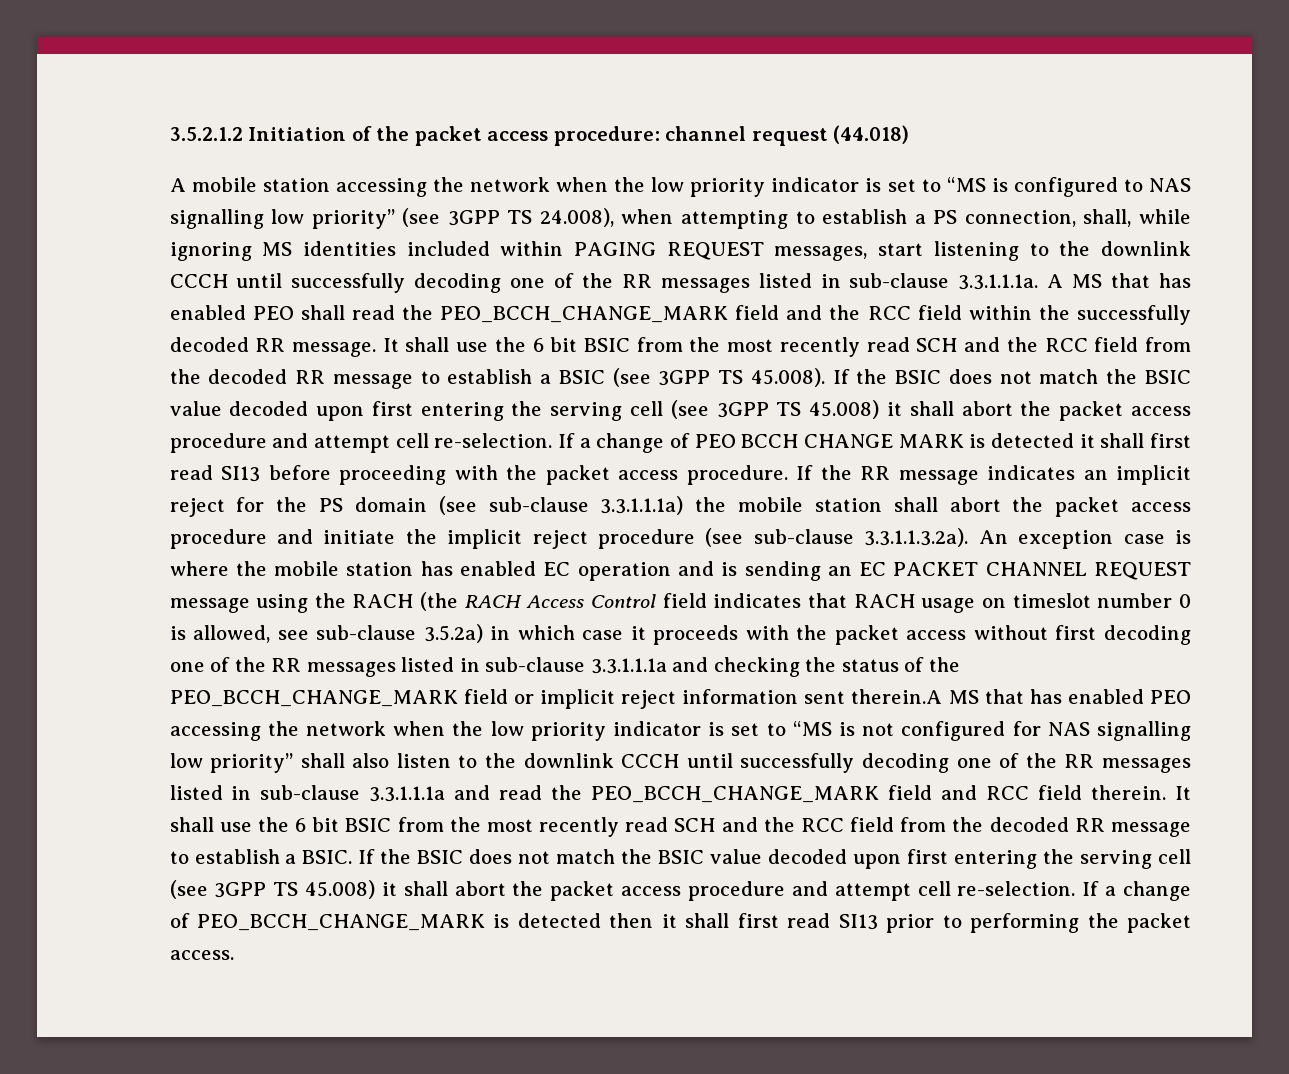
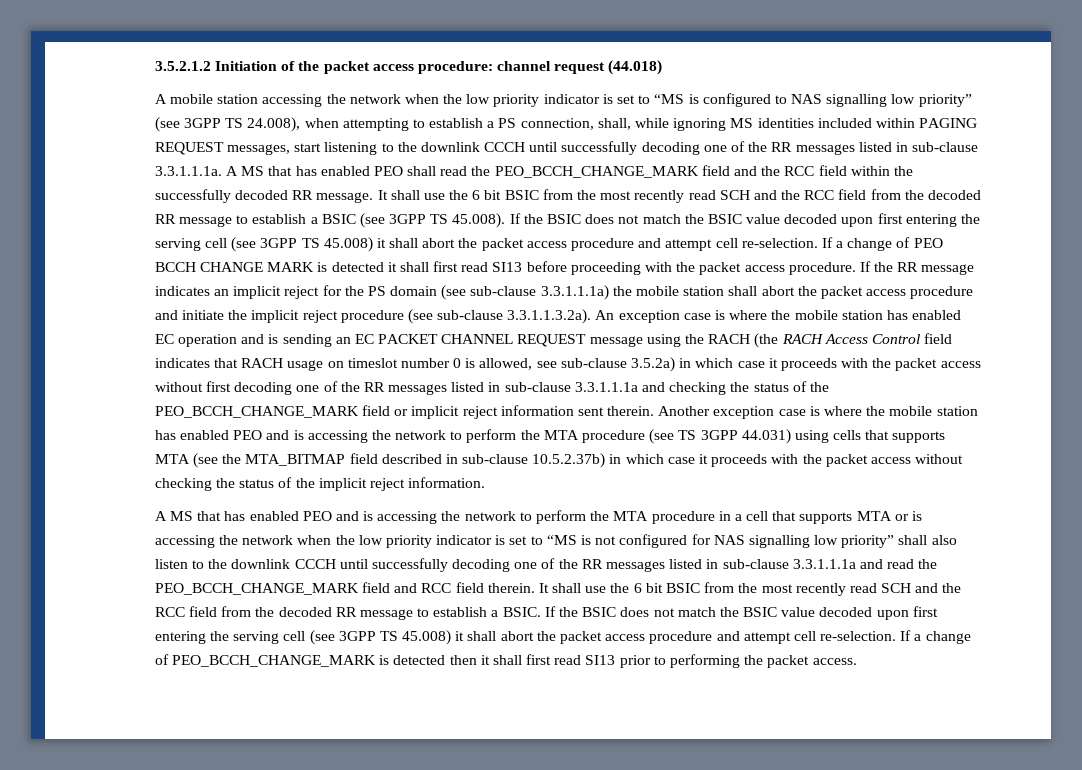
- If the RR message indicates an implicit reject for the PS domain (see sub-clause 3.3.1.1.1a) the mobile station shall abort the packet access procedure and initiate the implicit reject procedure (see sub-clause 3.3.1.1.3.2a). An exception case is where the mobile station has enabled EC operation and is sending an EC PACKET CHANNEL REQUEST message using the RACH (the RACH Access Control field indicates that RACH usage on timeslot number 0 is allowed, see sub-clause 3.5.2a) in which case it proceeds with the packet access without first decoding one of the RR messages listed in sub-clause 3.3.1.1.1a and checking the status of the PEO_BCCH_CHANGE_MARK field or implicit reject information sent therein.A MS that has enabled PEO accessing the network when the low priority indicator is set to “MS is not configured for NAS signalling low priority” shall also listen to the downlink CCCH until successfully decoding one of the RR messages listed in sub-clause 3.3.1.1.1a and read the PEO_BCCH_CHANGE_MARK field and RCC field therein.
+ If the RR message indicates an implicit reject for the PS domain (see sub-clause 3.3.1.1.1a) the mobile station shall abort the packet access procedure and initiate the implicit reject procedure (see sub-clause 3.3.1.1.3.2a). An exception case is where the mobile station has enabled EC operation and is sending an EC PACKET CHANNEL REQUEST message using the RACH (the RACH Access Control field indicates that RACH usage on timeslot number 0 is allowed, see sub-clause 3.5.2a) in which case it proceeds with the packet access without first decoding one of the RR messages listed in sub-clause 3.3.1.1.1a and checking the status of the PEO_BCCH_CHANGE_MARK field or implicit reject information sent therein. Another exception case is where the mobile station has enabled PEO and is accessing the network to perform the MTA procedure (see TS 3GPP 44.031) using cells that supports MTA (see the MTA_BITMAP field described in sub-clause 10.5.2.37b) in which case it proceeds with the packet access without checking the status of the implicit reject information.
+ A MS that has enabled PEO and is accessing the network to perform the MTA procedure in a cell that supports MTA or is accessing the network when the low priority indicator is set to “MS is not configured for NAS signalling low priority” shall also listen to the downlink CCCH until successfully decoding one of the RR messages listed in sub-clause 3.3.1.1.1a and read the PEO_BCCH_CHANGE_MARK field and RCC field therein.

